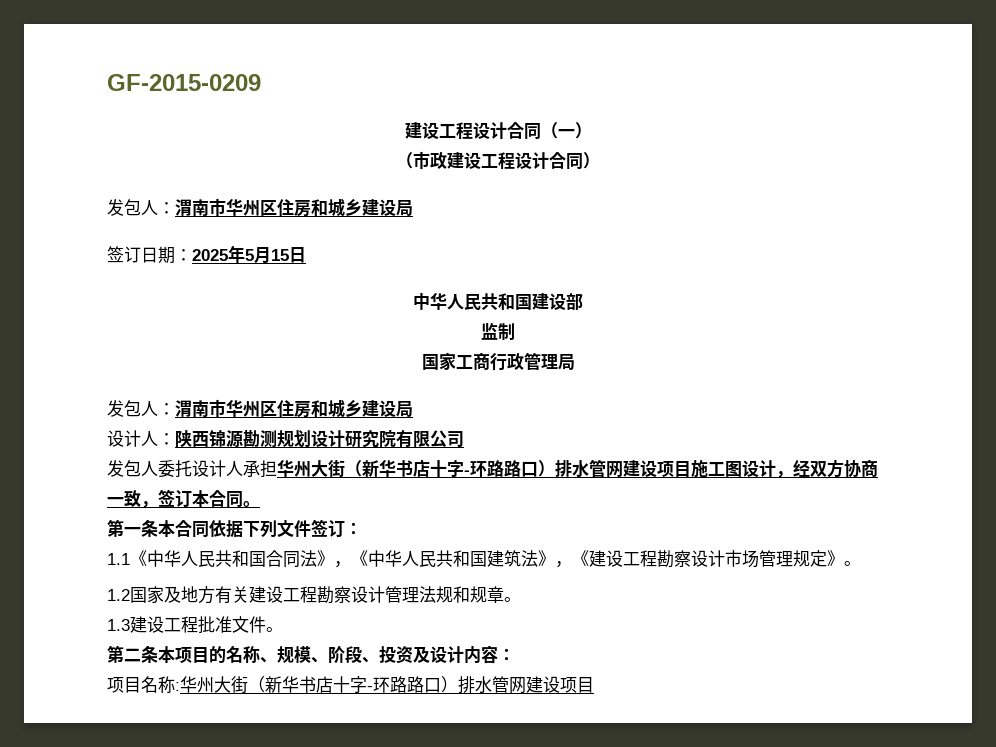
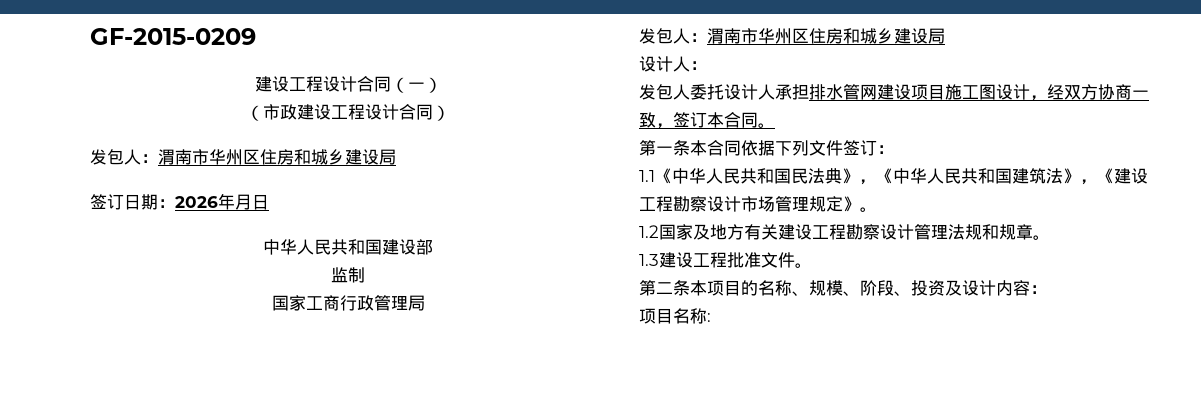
- 签订日期：2025年5月15日
+ 签订日期：2026年月日
- 设计人：陕西锦源勘测规划设计研究院有限公司
+ 设计人：
- 发包人委托设计人承担华州大街（新华书店十字-环路路口）排水管网建设项目施工图设计，经双方协商一致，签订本合同。
+ 发包人委托设计人承担排水管网建设项目施工图设计，经双方协商一致，签订本合同。
- 1.1《中华人民共和国合同法》，《中华人民共和国建筑法》，《建设工程勘察设计市场管理规定》。
+ 1.1《中华人民共和国民法典》，《中华人民共和国建筑法》，《建设工程勘察设计市场管理规定》。
- 项目名称:华州大街（新华书店十字-环路路口）排水管网建设项目
+ 项目名称:

